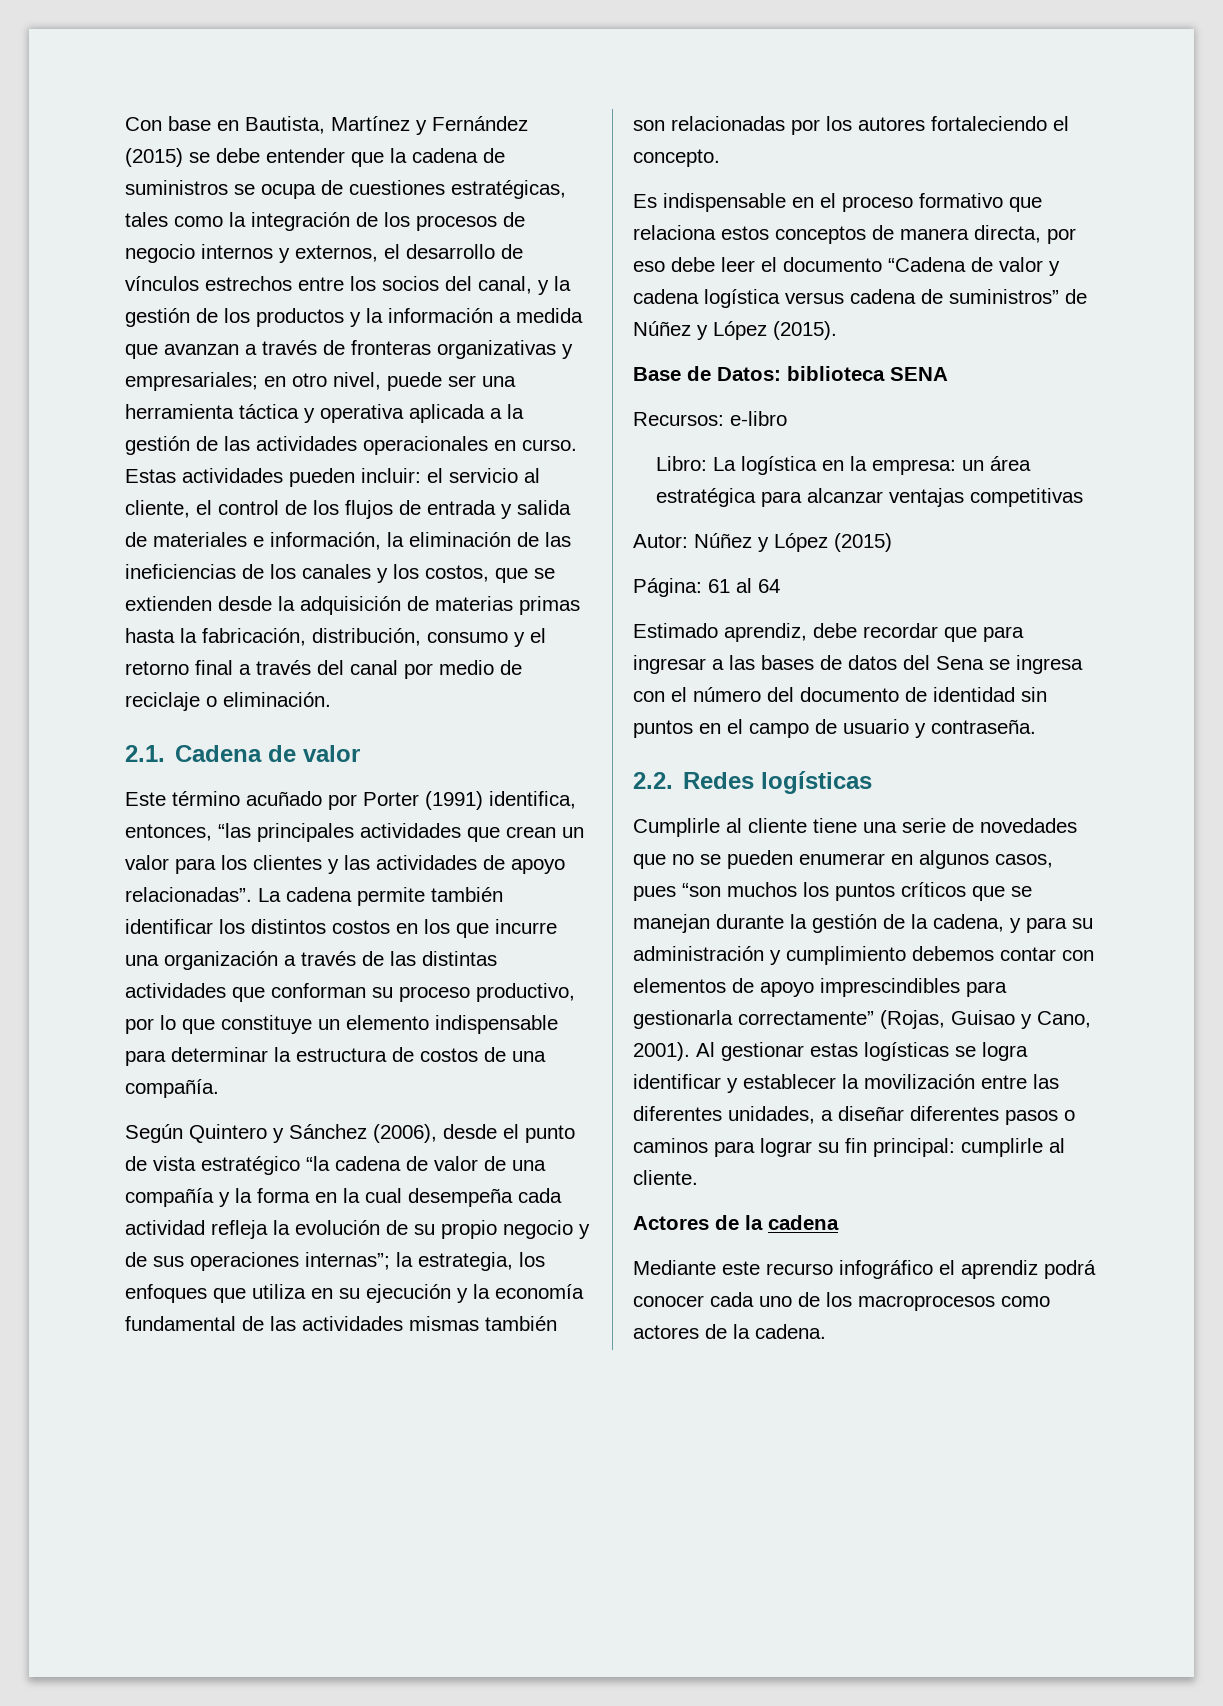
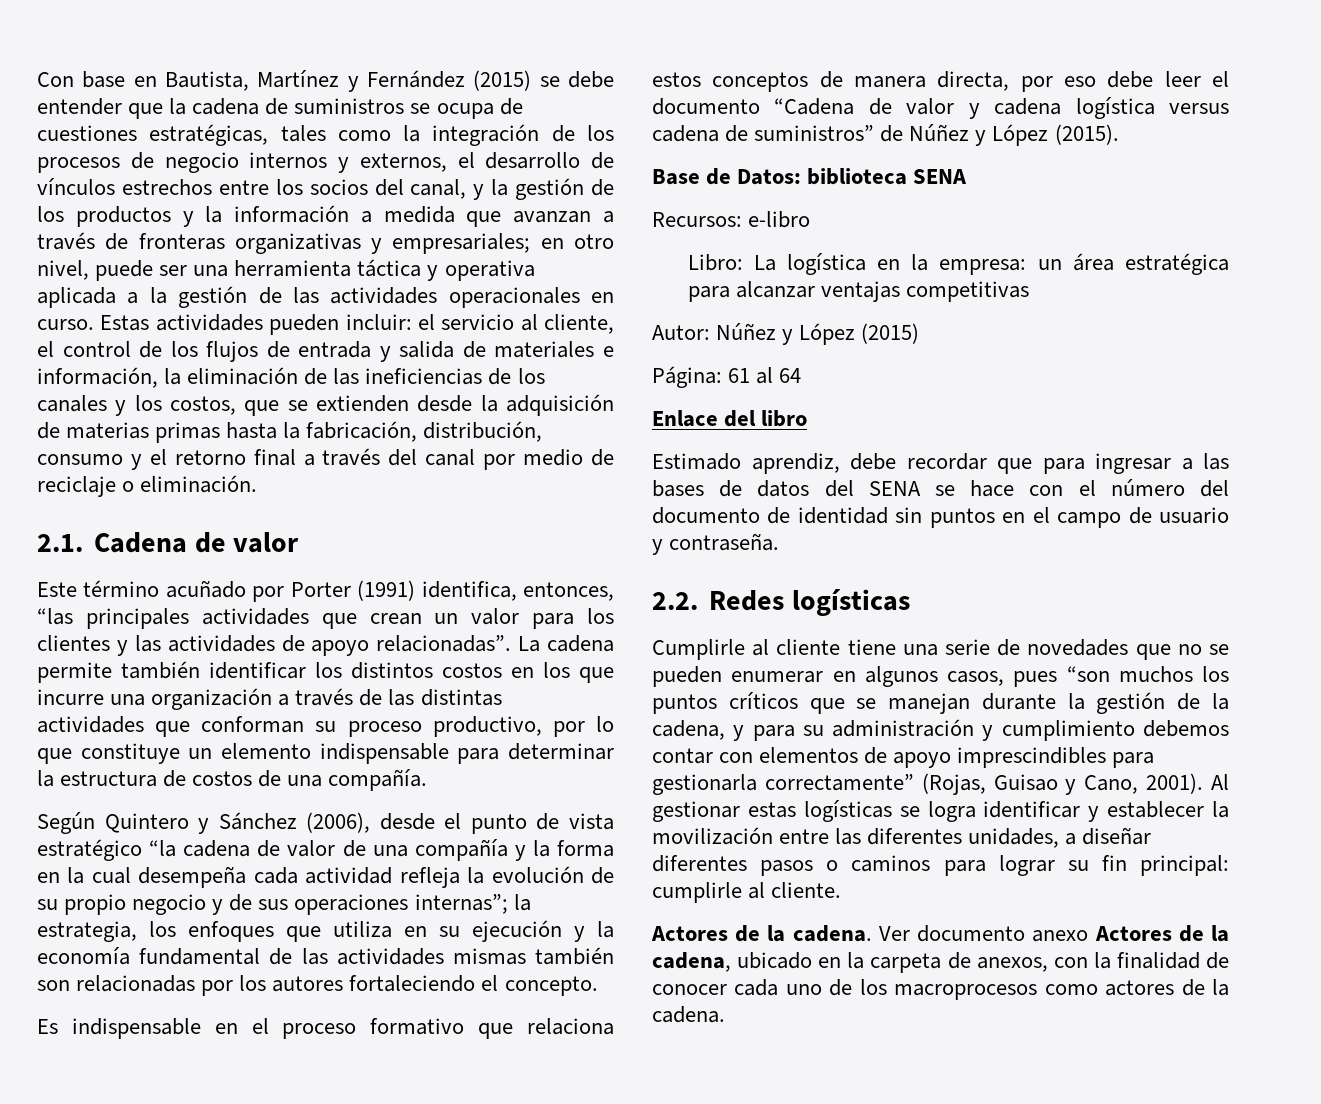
+ Enlace del libro
- Estimado aprendiz, debe recordar que para ingresar a las bases de datos del Sena se ingresa con el número del documento de identidad sin puntos en el campo de usuario y contraseña.
+ Estimado aprendiz, debe recordar que para ingresar a las bases de datos del SENA se hace con el número del documento de identidad sin puntos en el campo de usuario y contraseña.
- Actores de la cadena
- Mediante este recurso infográfico el aprendiz podrá conocer cada uno de los macroprocesos como actores de la cadena.
+ Actores de la cadena. Ver documento anexo Actores de la cadena, ubicado en la carpeta de anexos, con la finalidad de conocer cada uno de los macroprocesos como actores de la cadena.

